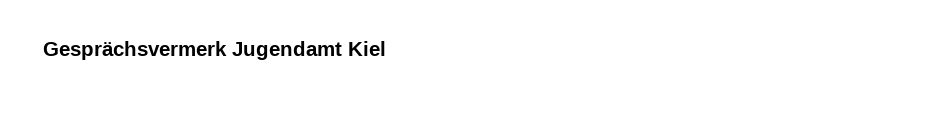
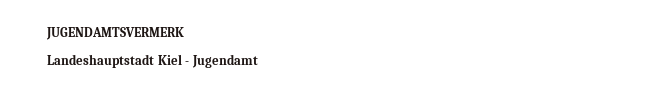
- Gesprächsvermerk Jugendamt Kiel
+ JUGENDAMTSVERMERK
+ Landeshauptstadt Kiel - Jugendamt

